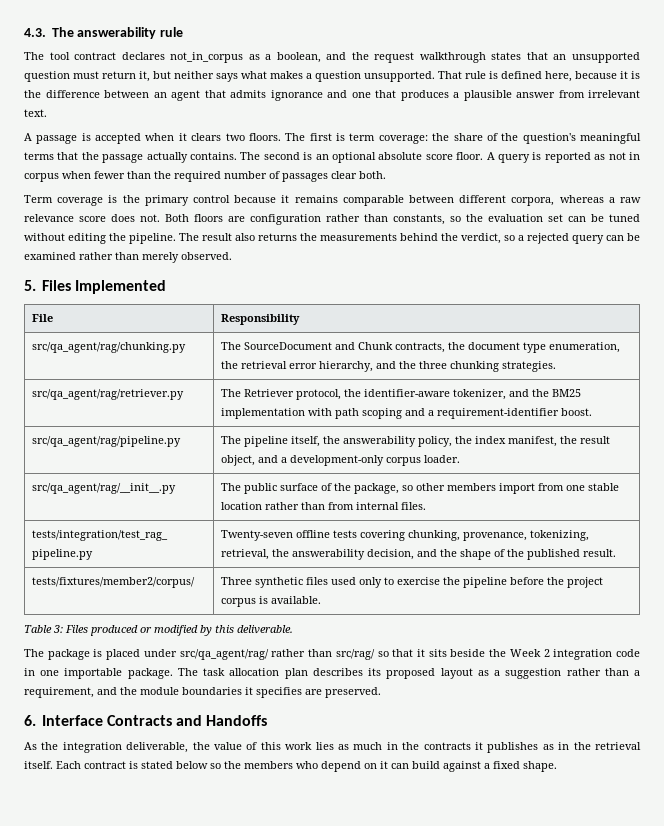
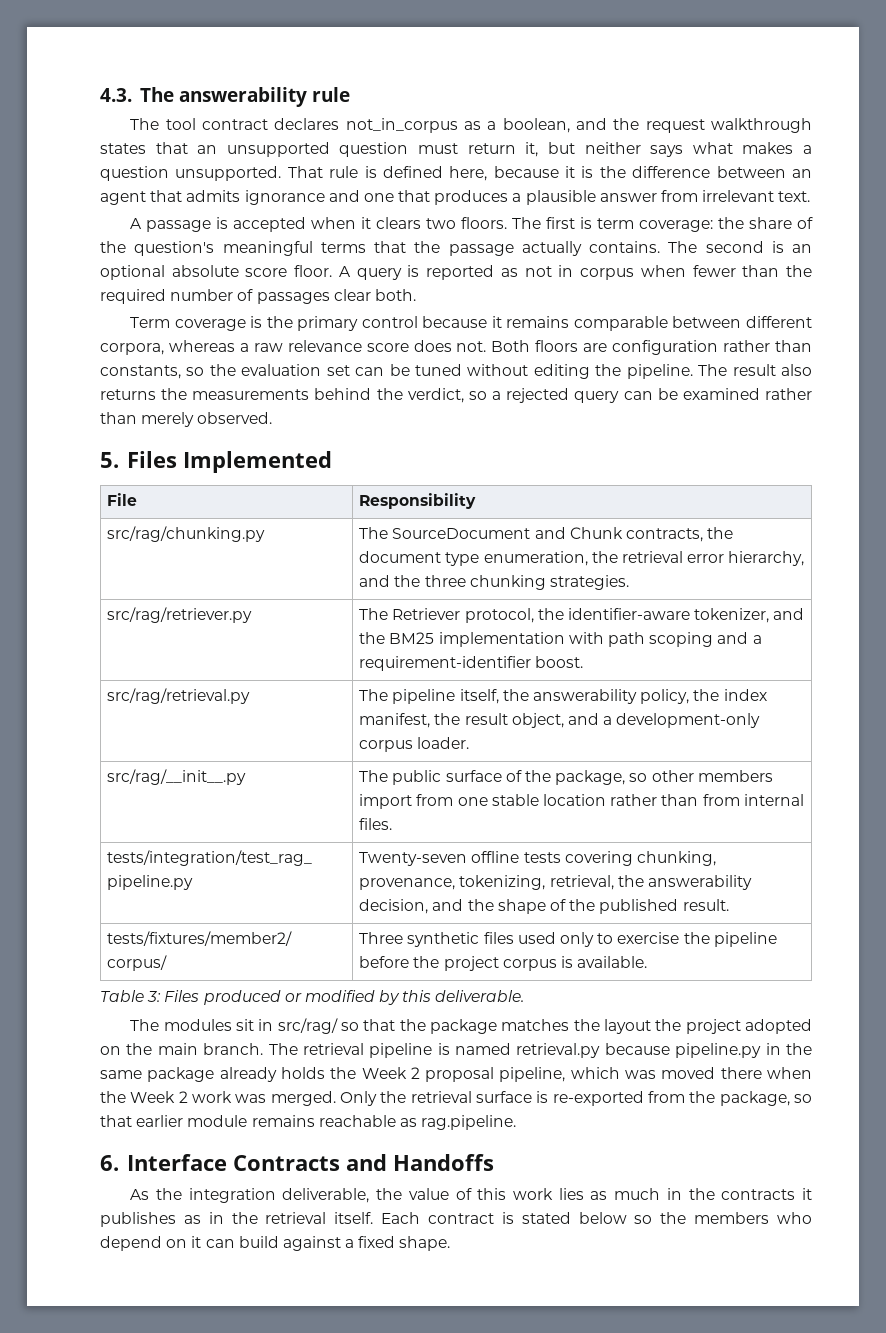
- src/qa_agent/rag/chunking.py | The SourceDocument and Chunk contracts, the document type enumeration, the retrieval error hierarchy, and the three chunking strategies.
+ src/rag/chunking.py | The SourceDocument and Chunk contracts, the document type enumeration, the retrieval error hierarchy, and the three chunking strategies.
- src/qa_agent/rag/retriever.py | The Retriever protocol, the identifier-aware tokenizer, and the BM25 implementation with path scoping and a requirement-identifier boost.
+ src/rag/retriever.py | The Retriever protocol, the identifier-aware tokenizer, and the BM25 implementation with path scoping and a requirement-identifier boost.
- src/qa_agent/rag/pipeline.py | The pipeline itself, the answerability policy, the index manifest, the result object, and a development-only corpus loader.
+ src/rag/retrieval.py | The pipeline itself, the answerability policy, the index manifest, the result object, and a development-only corpus loader.
- src/qa_agent/rag/__init__.py | The public surface of the package, so other members import from one stable location rather than from internal files.
+ src/rag/__init__.py | The public surface of the package, so other members import from one stable location rather than from internal files.
- The package is placed under src/qa_agent/rag/ rather than src/rag/ so that it sits beside the Week 2 integration code in one importable package. The task allocation plan describes its proposed layout as a suggestion rather than a requirement, and the module boundaries it specifies are preserved.
+ The modules sit in src/rag/ so that the package matches the layout the project adopted on the main branch. The retrieval pipeline is named retrieval.py because pipeline.py in the same package already holds the Week 2 proposal pipeline, which was moved there when the Week 2 work was merged. Only the retrieval surface is re-exported from the package, so that earlier module remains reachable as rag.pipeline.

